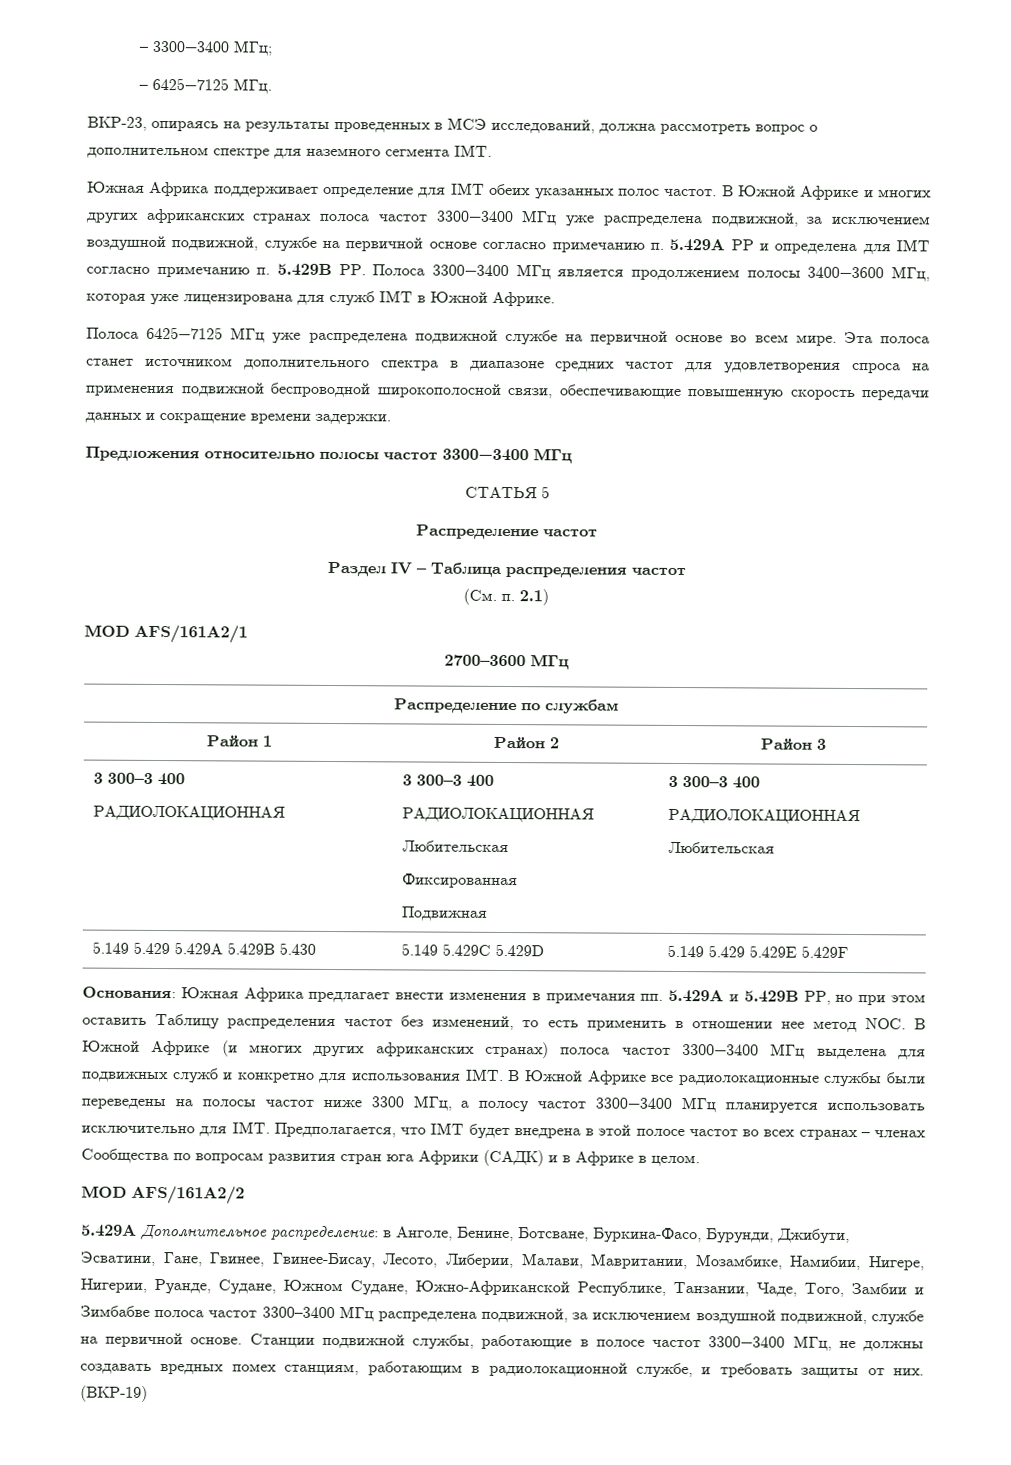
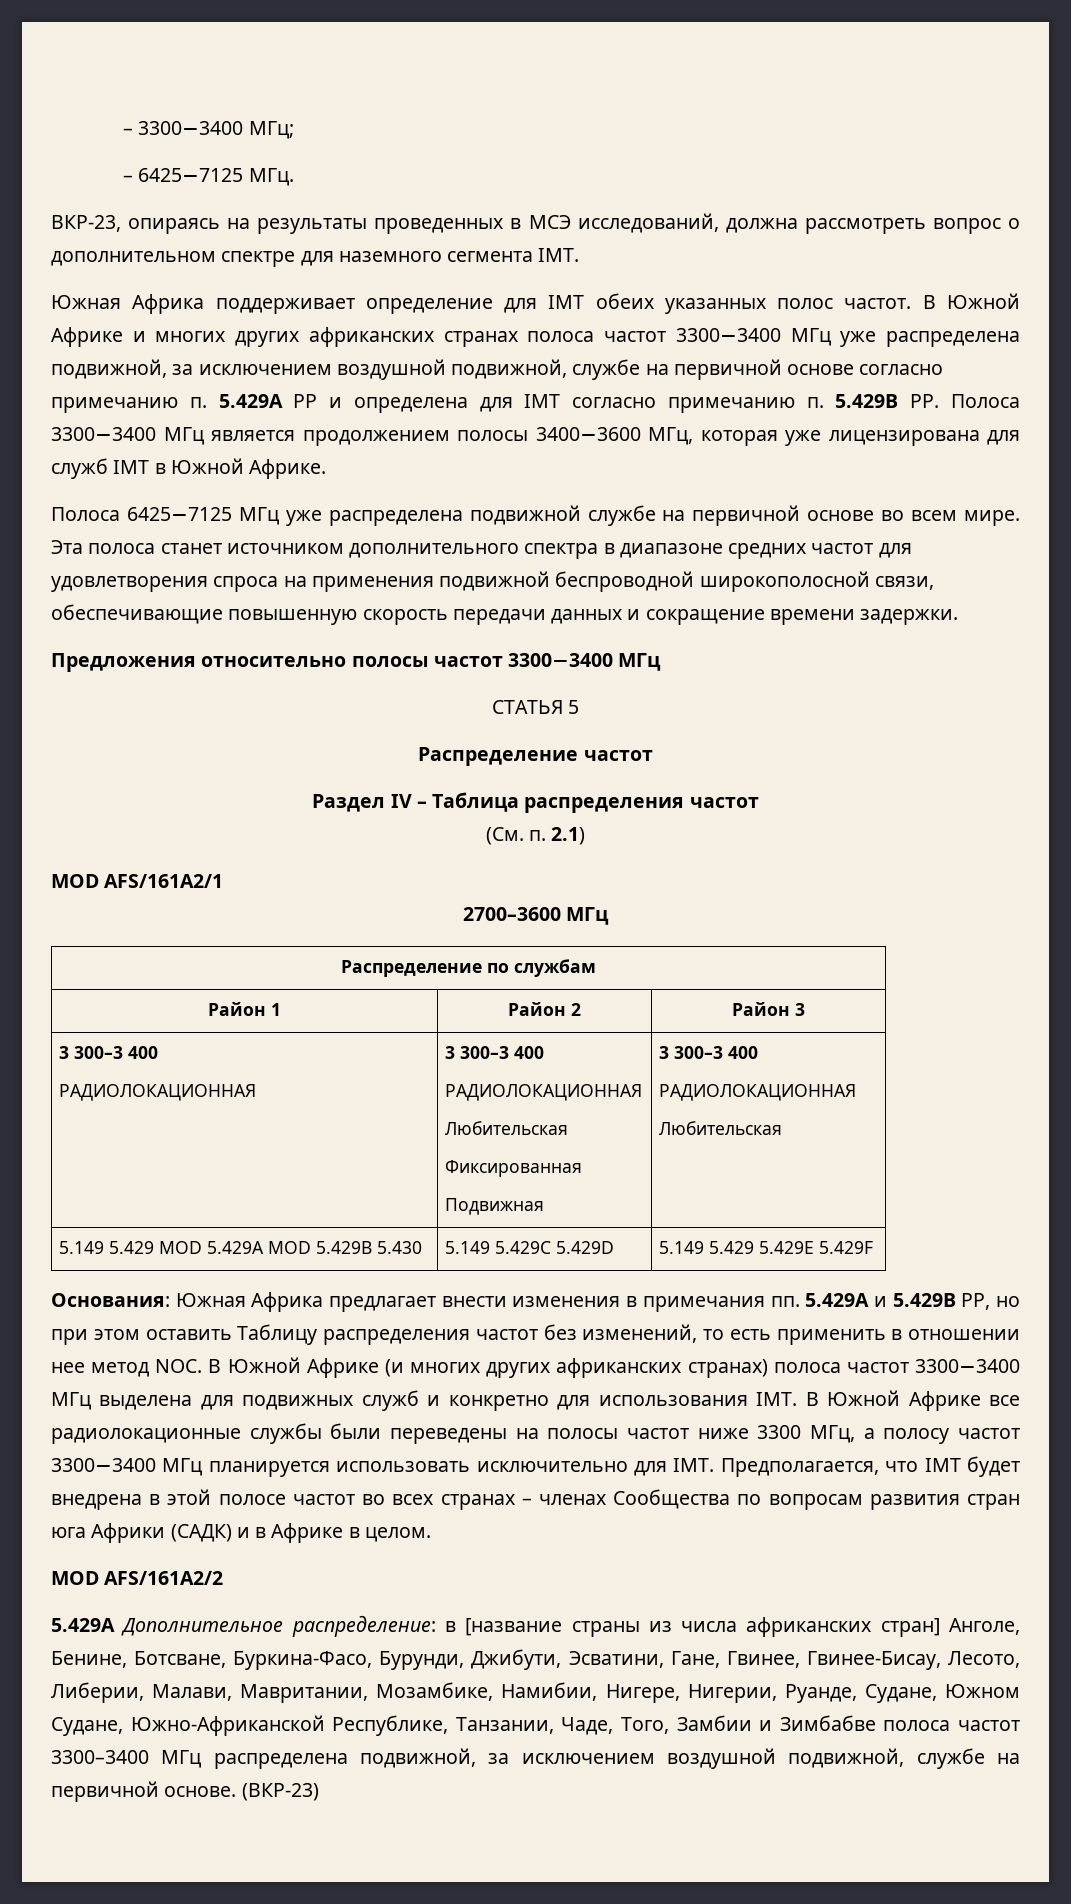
- 5.149 5.429 5.429А 5.429В 5.430 | 5.149 5.429С 5.429D | 5.149 5.429 5.429Е 5.429F
+ 5.149 5.429 MOD 5.429А MOD 5.429В 5.430 | 5.149 5.429С 5.429D | 5.149 5.429 5.429Е 5.429F
- 5.429А Дополнительное распределение: в Анголе, Бенине, Ботсване, Буркина-Фасо, Бурунди, Джибути, Эсватини, Гане, Гвинее, Гвинее-Бисау, Лесото, Либерии, Малави, Мавритании, Мозамбике, Намибии, Нигере, Нигерии, Руанде, Судане, Южном Судане, Южно-Африканской Республике, Танзании, Чаде, Того, Замбии и Зимбабве полоса частот 3300–3400 МГц распределена подвижной, за исключением воздушной подвижной, службе на первичной основе.
+ 5.429А Дополнительное распределение: в [название страны из числа африканских стран] Анголе, Бенине, Ботсване, Буркина-Фасо, Бурунди, Джибути, Эсватини, Гане, Гвинее, Гвинее-Бисау, Лесото, Либерии, Малави, Мавритании, Мозамбике, Намибии, Нигере, Нигерии, Руанде, Судане, Южном Судане, Южно-Африканской Республике, Танзании, Чаде, Того, Замбии и Зимбабве полоса частот 3300–3400 МГц распределена подвижной, за исключением воздушной подвижной, службе на первичной основе.
- Станции подвижной службы, работающие в полосе частот 3300−3400 МГц, не должны создавать вредных помех станциям, работающим в радиолокационной службе, и требовать защиты от них. (ВКР-19)
+ (ВКР-23)

